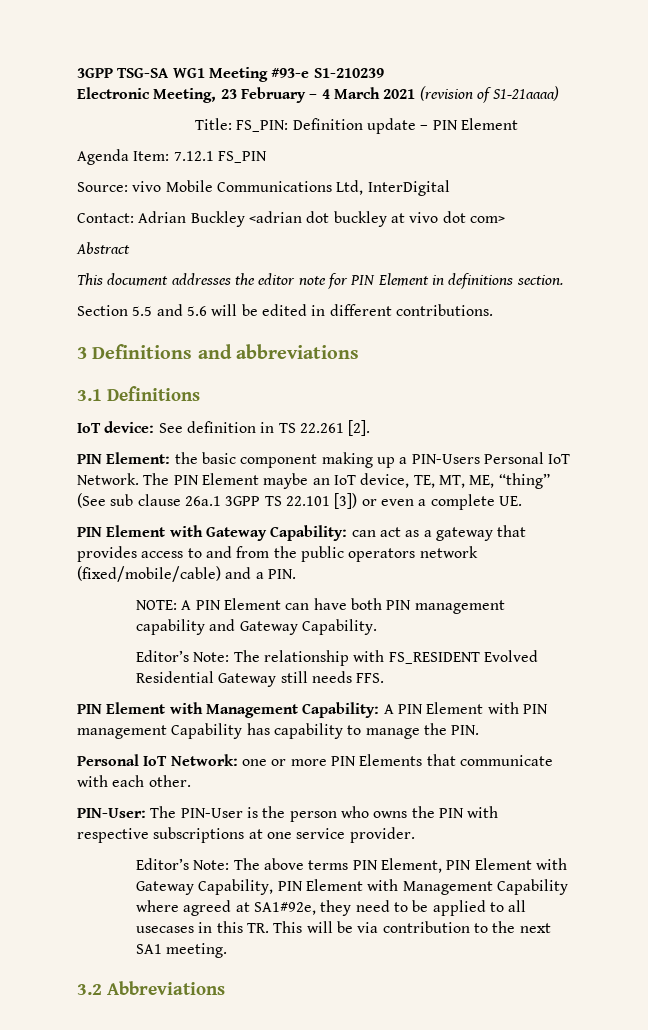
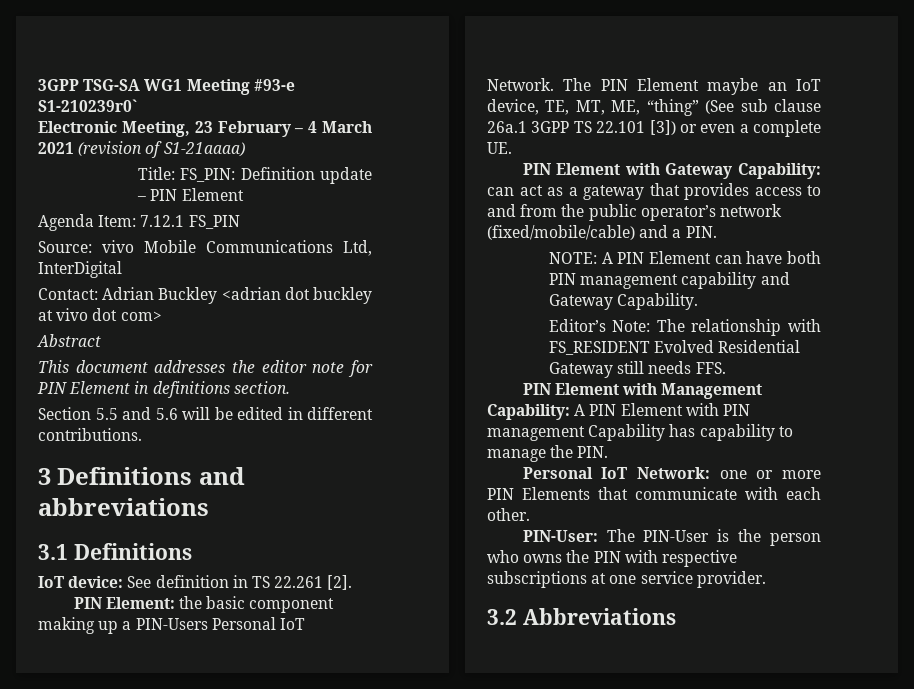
- 3GPP TSG-SA WG1 Meeting #93-e S1-210239
+ 3GPP TSG-SA WG1 Meeting #93-e S1-210239r0`
- PIN Element with Gateway Capability: can act as a gateway that provides access to and from the public operators network (fixed/mobile/cable) and a PIN.
+ PIN Element with Gateway Capability: can act as a gateway that provides access to and from the public operator’s network (fixed/mobile/cable) and a PIN.
- Editor’s Note: The above terms PIN Element, PIN Element with Gateway Capability, PIN Element with Management Capability where agreed at SA1#92e, they need to be applied to all usecases in this TR. This will be via contribution to the next SA1 meeting.

